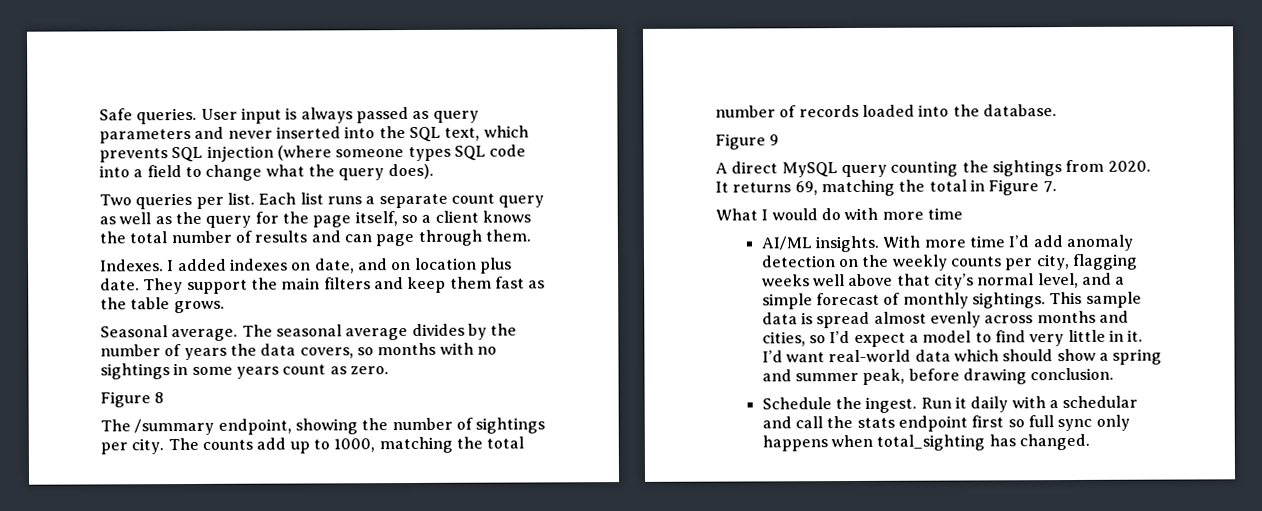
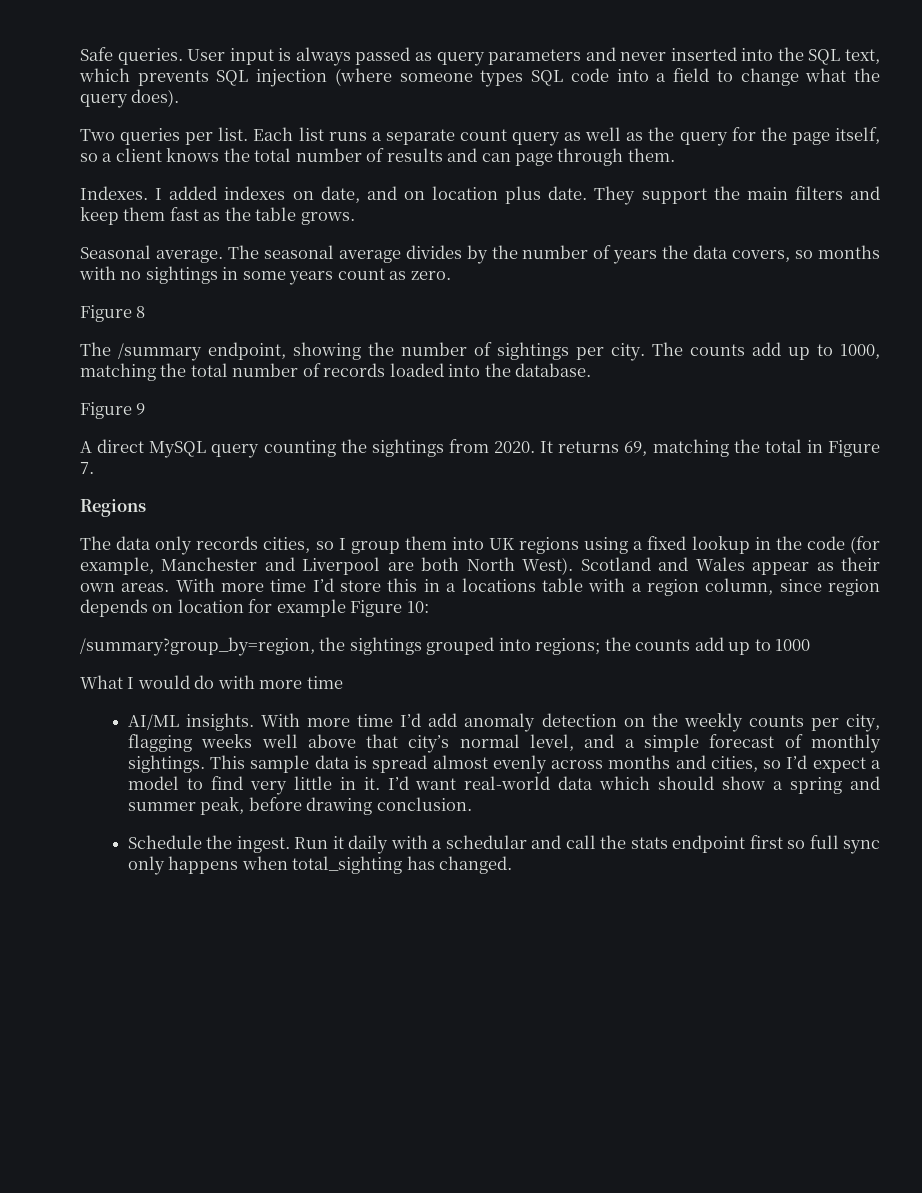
+ Regions
+ The data only records cities, so I group them into UK regions using a fixed lookup in the code (for example, Manchester and Liverpool are both North West). Scotland and Wales appear as their own areas. With more time I’d store this in a locations table with a region column, since region depends on location for example Figure 10:
+ /summary?group_by=region, the sightings grouped into regions; the counts add up to 1000

